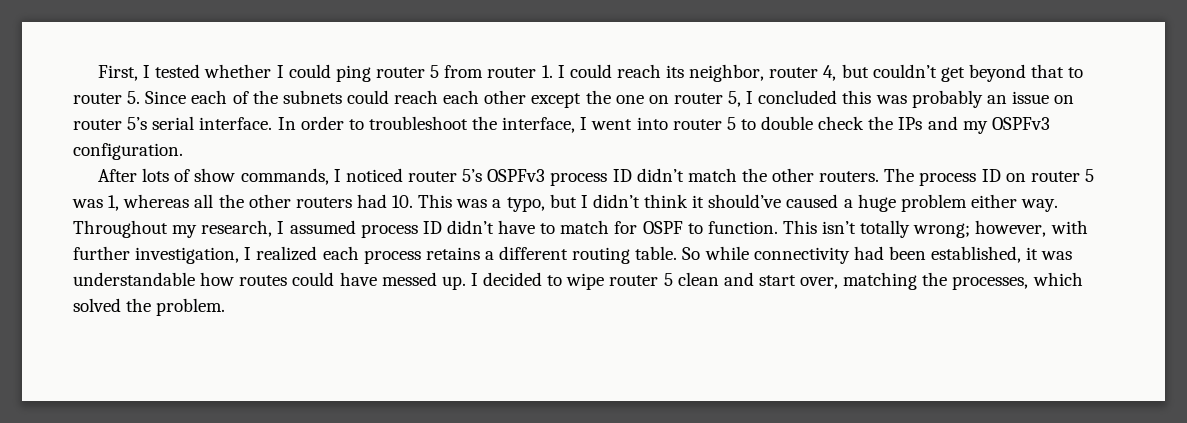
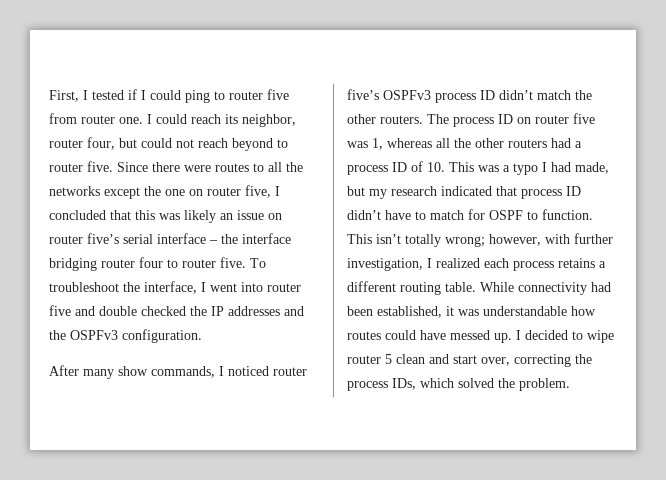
- First, I tested whether I could ping router 5 from router 1. I could reach its neighbor, router 4, but couldn’t get beyond that to router 5. Since each of the subnets could reach each other except the one on router 5, I concluded this was probably an issue on router 5’s serial interface. In order to troubleshoot the interface, I went into router 5 to double check the IPs and my OSPFv3 configuration.
+ First, I tested if I could ping to router five from router one. I could reach its neighbor, router four, but could not reach beyond to router five. Since there were routes to all the networks except the one on router five, I concluded that this was likely an issue on router five’s serial interface – the interface bridging router four to router five. To troubleshoot the interface, I went into router five and double checked the IP addresses and the OSPFv3 configuration.
- After lots of show commands, I noticed router 5’s OSPFv3 process ID didn’t match the other routers.
+ After many show commands, I noticed router five’s OSPFv3 process ID didn’t match the other routers.
- The process ID on router 5 was 1, whereas all the other routers had 10. This was a typo, but I didn’t think it should’ve caused a huge problem either way. Throughout my research, I assumed process ID didn’t have to match for OSPF to function.
+ The process ID on router five was 1, whereas all the other routers had a process ID of 10. This was a typo I had made, but my research indicated that process ID didn’t have to match for OSPF to function.
- So while connectivity had been established, it was understandable how routes could have messed up.
+ While connectivity had been established, it was understandable how routes could have messed up.
- I decided to wipe router 5 clean and start over, matching the processes, which solved the problem.
+ I decided to wipe router 5 clean and start over, correcting the process IDs, which solved the problem.

